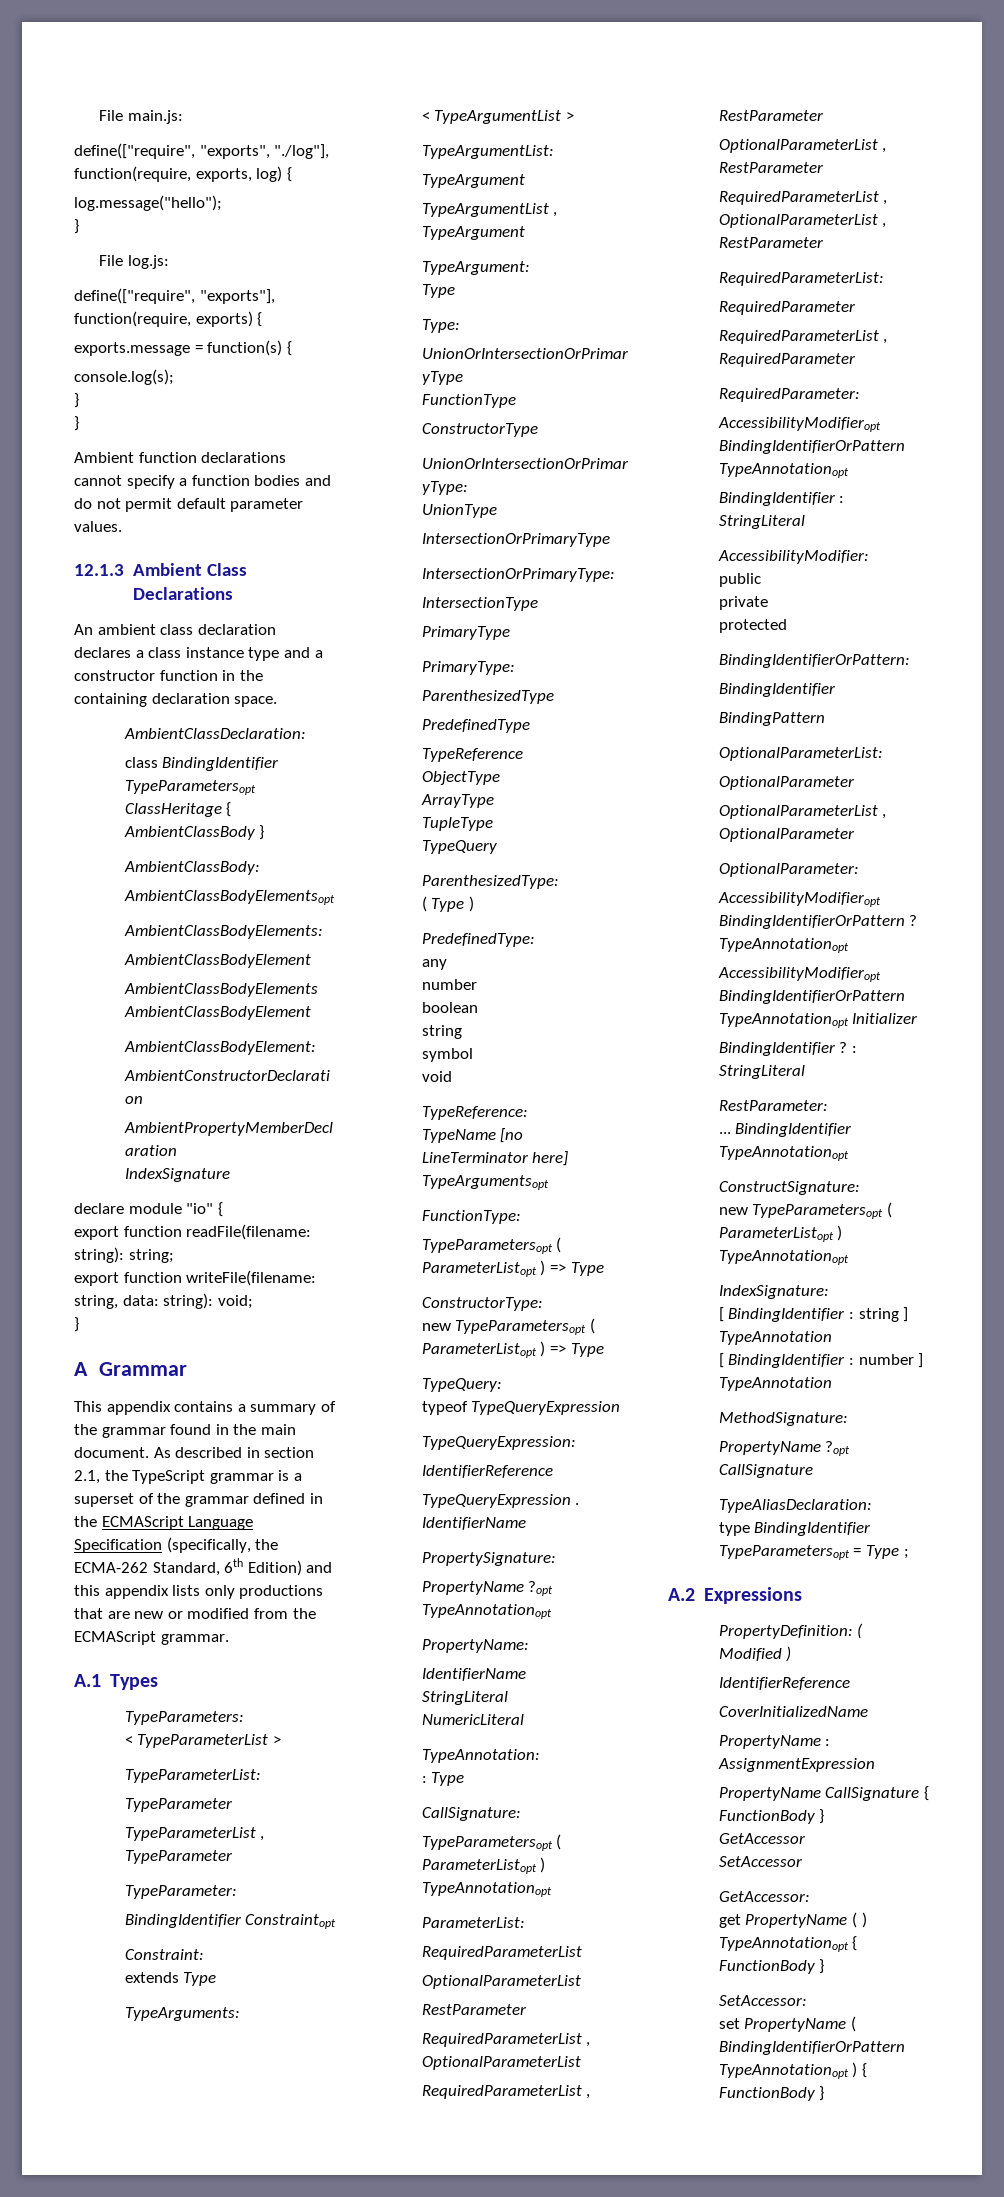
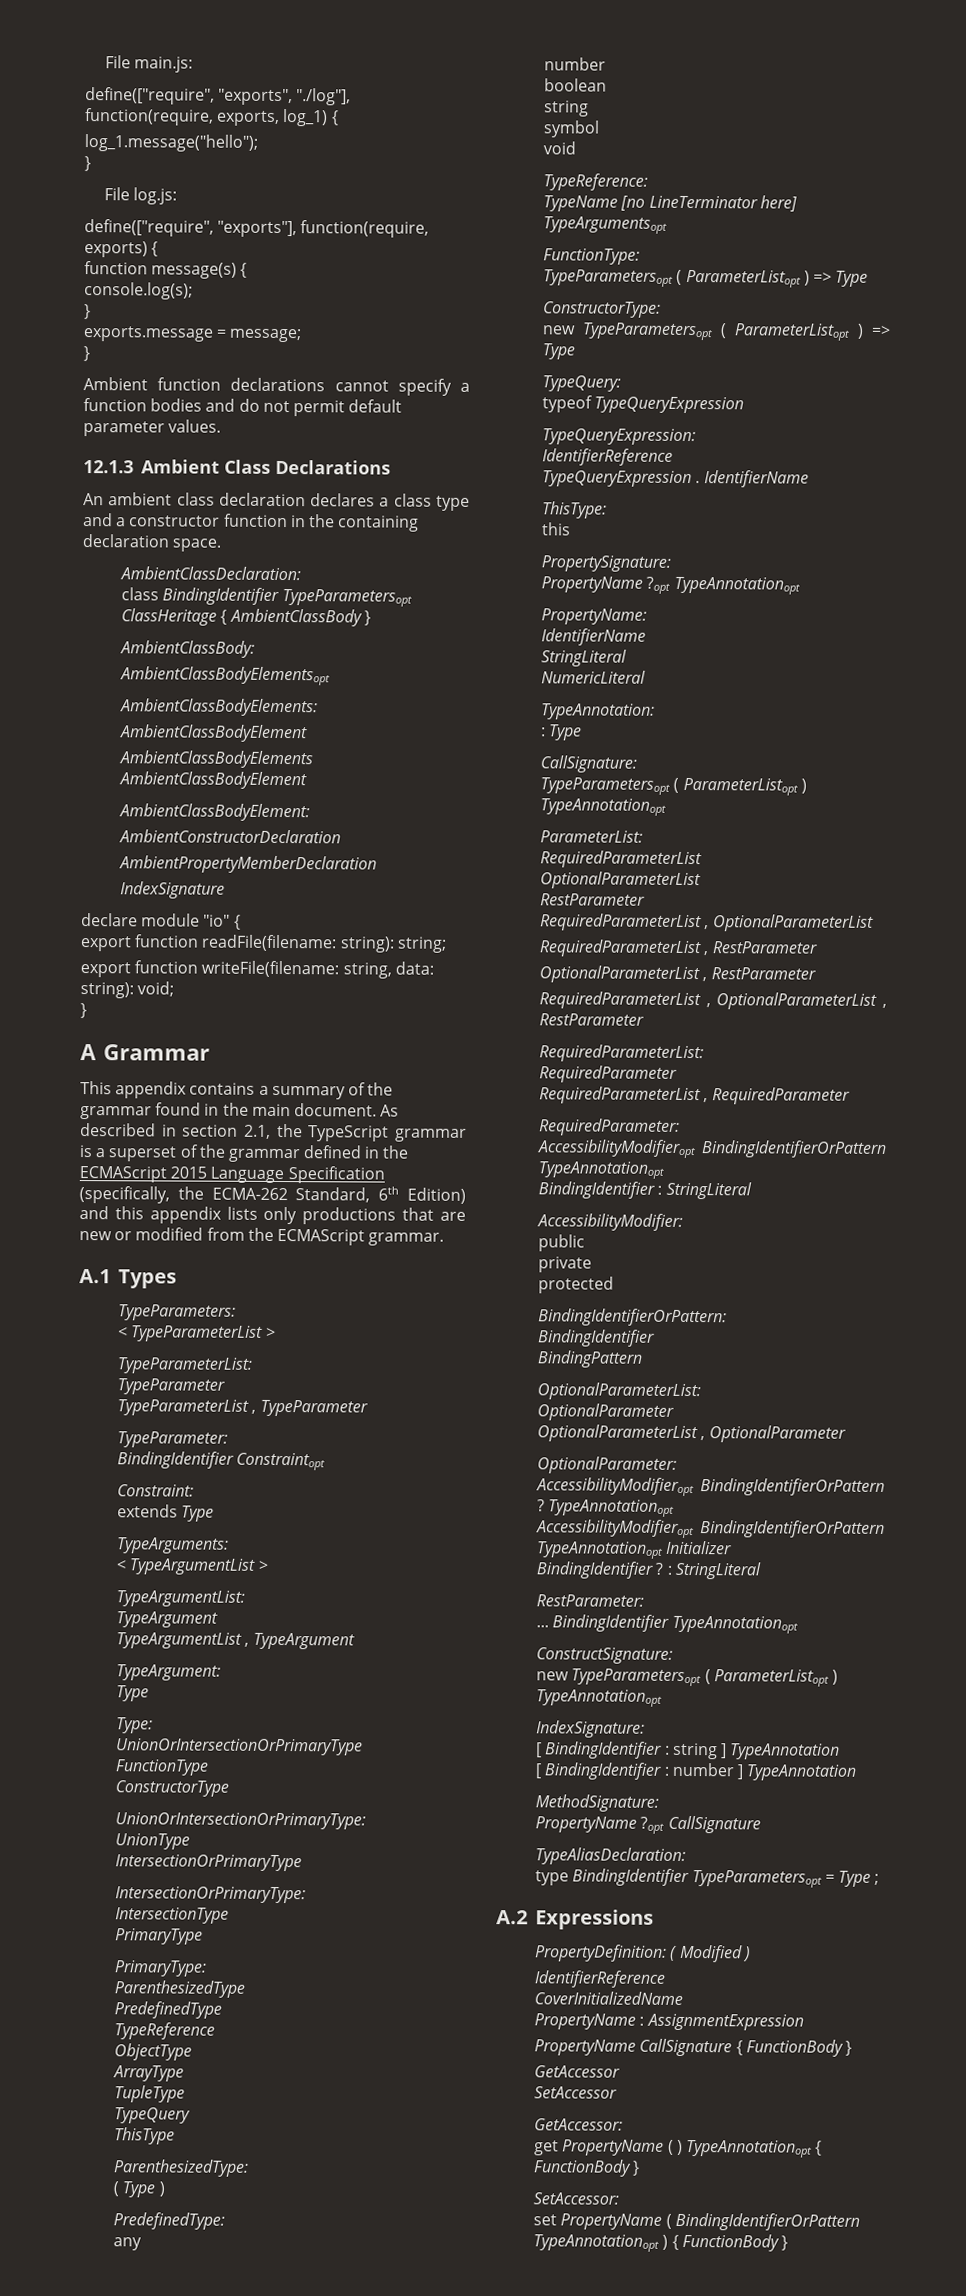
- define(["require", "exports", "./log"], function(require, exports, log) {
- log.message("hello");
+ define(["require", "exports", "./log"], function(require, exports, log_1) {
+ log_1.message("hello");
- exports.message = function(s) {
+ function message(s) {
+ exports.message = message;
- An ambient class declaration declares a class instance type and a constructor function in the containing declaration space.
+ An ambient class declaration declares a class type and a constructor function in the containing declaration space.
- As described in section 2.1, the TypeScript grammar is a superset of the grammar defined in the ECMAScript Language Specification (specifically, the ECMA-262 Standard, 6th Edition) and this appendix lists only productions that are new or modified from the ECMAScript grammar.
+ As described in section 2.1, the TypeScript grammar is a superset of the grammar defined in the ECMAScript 2015 Language Specification (specifically, the ECMA-262 Standard, 6th Edition) and this appendix lists only productions that are new or modified from the ECMAScript grammar.
+ ThisType
+ ThisType:
+ this

